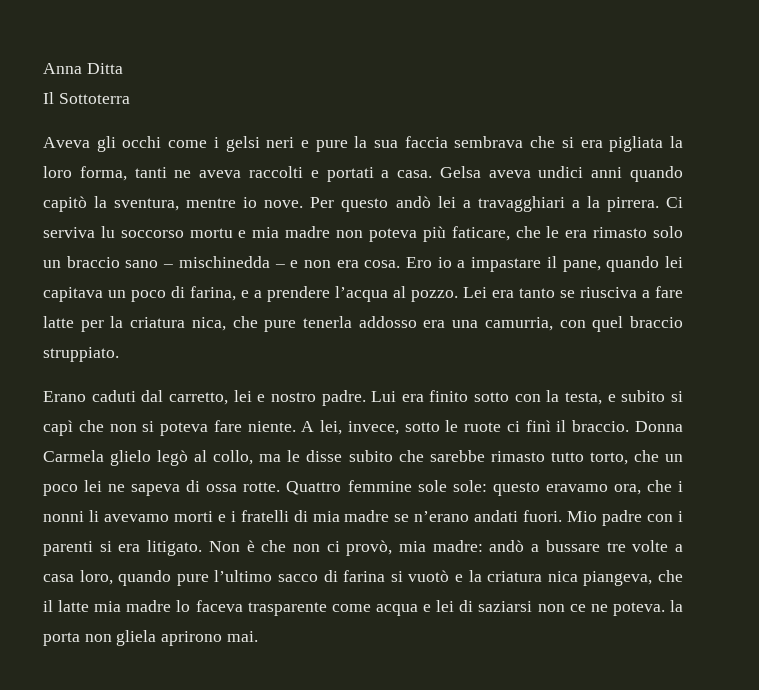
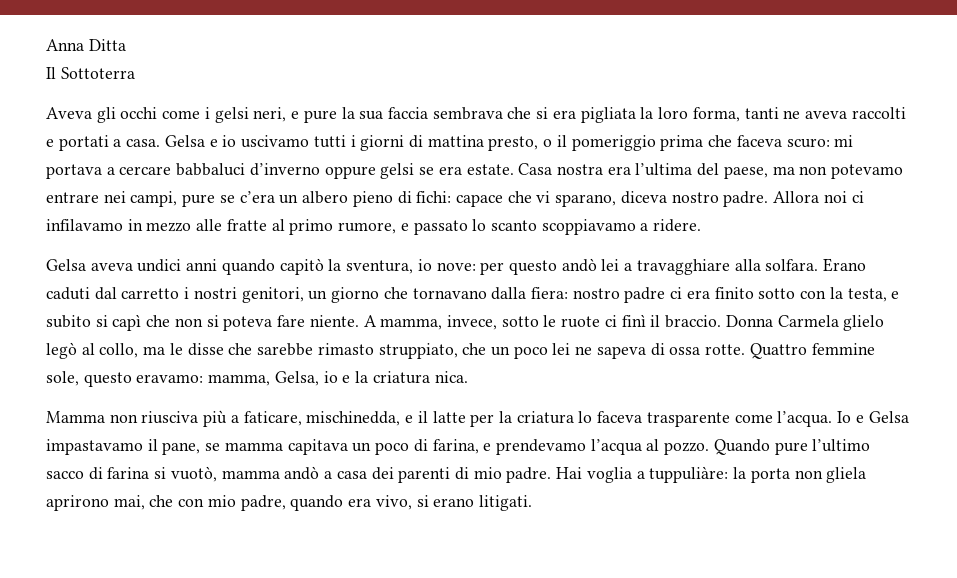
- Aveva gli occhi come i gelsi neri e pure la sua faccia sembrava che si era pigliata la loro forma, tanti ne aveva raccolti e portati a casa.
+ Aveva gli occhi come i gelsi neri, e pure la sua faccia sembrava che si era pigliata la loro forma, tanti ne aveva raccolti e portati a casa.
- Gelsa aveva undici anni quando capitò la sventura, mentre io nove. Per questo andò lei a travagghiari a la pirrera. Ci serviva lu soccorso mortu e mia madre non poteva più faticare, che le era rimasto solo un braccio sano – mischinedda – e non era cosa. Ero io a impastare il pane, quando lei capitava un poco di farina, e a prendere l’acqua al pozzo. Lei era tanto se riusciva a fare latte per la criatura nica, che pure tenerla addosso era una camurria, con quel braccio struppiato.
- Erano caduti dal carretto, lei e nostro padre. Lui era finito sotto con la testa, e subito si capì che non si poteva fare niente.
+ Gelsa e io uscivamo tutti i giorni di mattina presto, o il pomeriggio prima che faceva scuro: mi portava a cercare babbaluci d’inverno oppure gelsi se era estate. Casa nostra era l’ultima del paese, ma non potevamo entrare nei campi, pure se c’era un albero pieno di fichi: capace che vi sparano, diceva nostro padre. Allora noi ci infilavamo in mezzo alle fratte al primo rumore, e passato lo scanto scoppiavamo a ridere.
+ Gelsa aveva undici anni quando capitò la sventura, io nove: per questo andò lei a travagghiare alla solfara. Erano caduti dal carretto i nostri genitori, un giorno che tornavano dalla fiera: nostro padre ci era finito sotto con la testa, e subito si capì che non si poteva fare niente.
- A lei, invece, sotto le ruote ci finì il braccio.
+ A mamma, invece, sotto le ruote ci finì il braccio.
- Donna Carmela glielo legò al collo, ma le disse subito che sarebbe rimasto tutto torto, che un poco lei ne sapeva di ossa rotte.
+ Donna Carmela glielo legò al collo, ma le disse che sarebbe rimasto struppiato, che un poco lei ne sapeva di ossa rotte.
- Quattro femmine sole sole: questo eravamo ora, che i nonni li avevamo morti e i fratelli di mia madre se n’erano andati fuori. Mio padre con i parenti si era litigato. Non è che non ci provò, mia madre: andò a bussare tre volte a casa loro, quando pure l’ultimo sacco di farina si vuotò e la criatura nica piangeva, che il latte mia madre lo faceva trasparente come acqua e lei di saziarsi non ce ne poteva. la porta non gliela aprirono mai.
+ Quattro femmine sole, questo eravamo: mamma, Gelsa, io e la criatura nica.
+ Mamma non riusciva più a faticare, mischinedda, e il latte per la criatura lo faceva trasparente come l’acqua. Io e Gelsa impastavamo il pane, se mamma capitava un poco di farina, e prendevamo l’acqua al pozzo. Quando pure l’ultimo sacco di farina si vuotò, mamma andò a casa dei parenti di mio padre. Hai voglia a tuppuliàre: la porta non gliela aprirono mai, che con mio padre, quando era vivo, si erano litigati.

